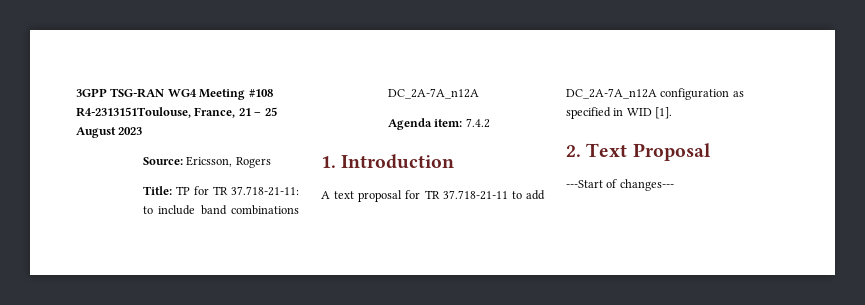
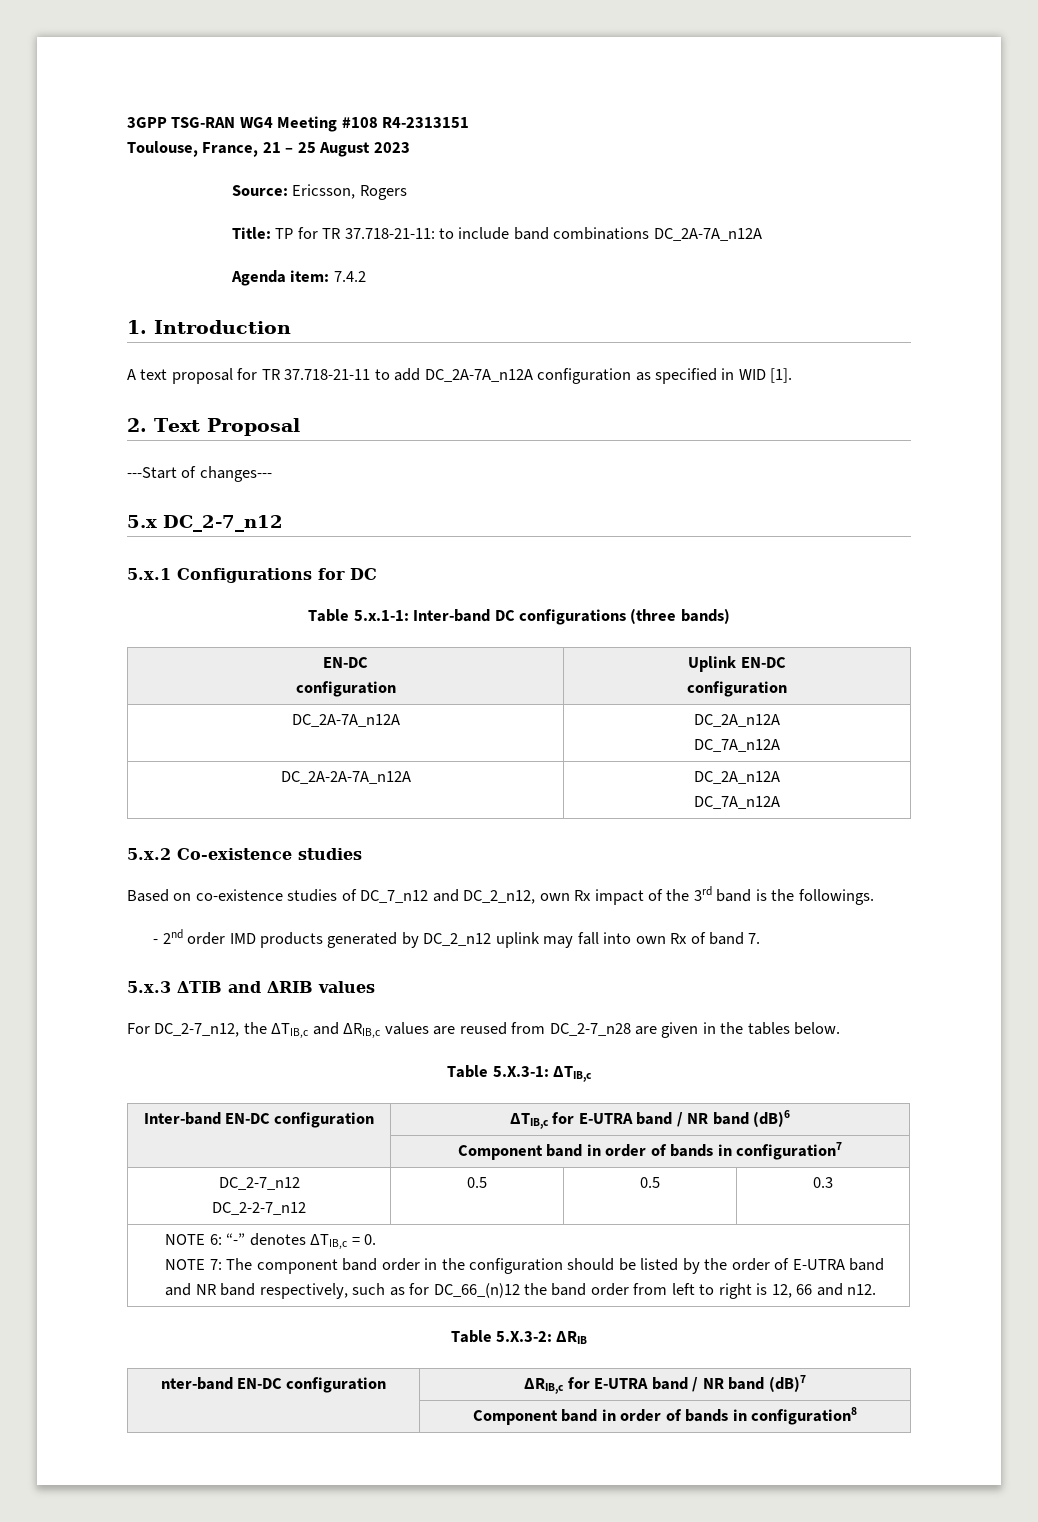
- 3GPP TSG-RAN WG4 Meeting #108 R4-2313151Toulouse, France, 21 – 25 August 2023
+ 3GPP TSG-RAN WG4 Meeting #108 R4-2313151
+ Toulouse, France, 21 – 25 August 2023
+ 5.x DC_2-7_n12
+ 5.x.1 Configurations for DC
+ Table 5.x.1-1: Inter-band DC configurations (three bands)
+ EN-DC
+ configuration | Uplink EN-DC
+ configuration
+ DC_2A-7A_n12A | DC_2A_n12A
+ DC_7A_n12A
+ DC_2A-2A-7A_n12A | DC_2A_n12A
+ DC_7A_n12A
+ 5.x.2 Co-existence studies
+ Based on co-existence studies of DC_7_n12 and DC_2_n12, own Rx impact of the 3rd band is the followings.
+ - 2nd order IMD products generated by DC_2_n12 uplink may fall into own Rx of band 7.
+ 5.x.3 ∆TIB and ∆RIB values
+ For DC_2-7_n12, the ΔTIB,c and ΔRIB,c values are reused from DC_2-7_n28 are given in the tables below.
+ Table 5.X.3-1: ΔTIB,c
+ Inter-band EN-DC configuration | ΔTIB,c for E-UTRA band / NR band (dB)6
+ | Component band in order of bands in configuration7
+ DC_2-7_n12
+ DC_2-2-7_n12 | 0.5 | 0.5 | 0.3
+ NOTE 6: “-” denotes ΔTIB,c = 0.
+ NOTE 7: The component band order in the configuration should be listed by the order of E-UTRA band and NR band respectively, such as for DC_66_(n)12 the band order from left to right is 12, 66 and n12.
+ Table 5.X.3-2: ΔRIB
+ nter-band EN-DC configuration | ΔRIB,c for E-UTRA band / NR band (dB)7
+ | Component band in order of bands in configuration8

